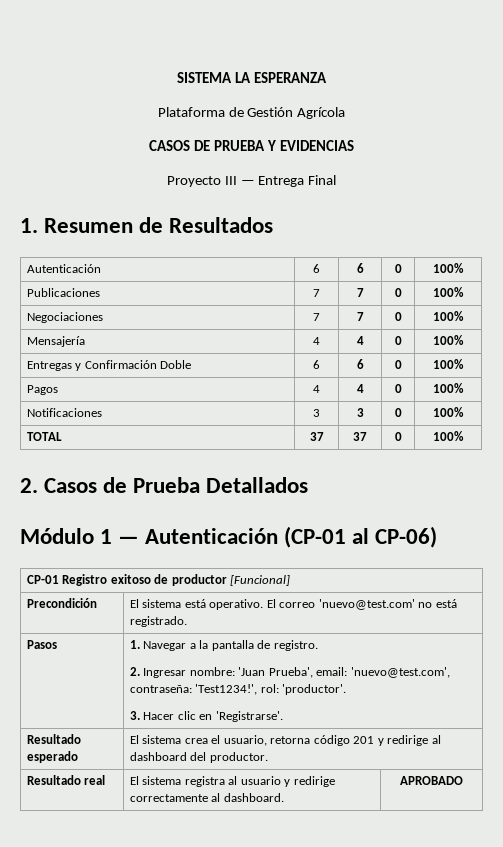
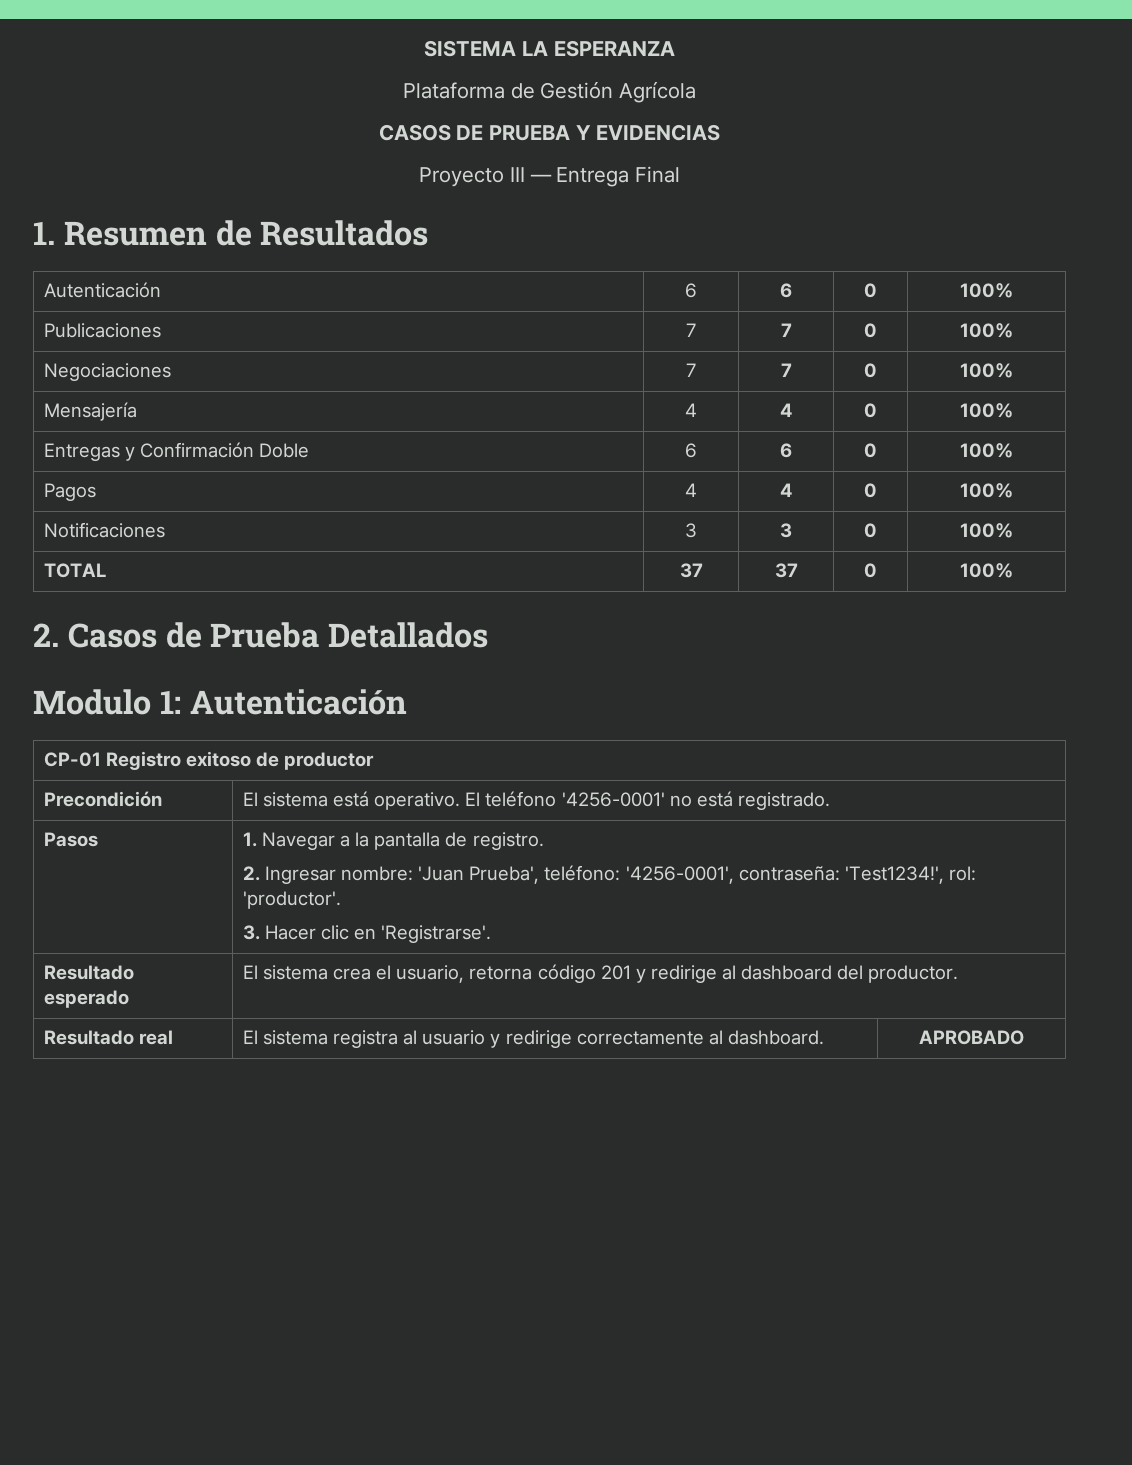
- Módulo 1 — Autenticación (CP-01 al CP-06)
+ Modulo 1: Autenticación
- CP-01 Registro exitoso de productor [Funcional]
+ CP-01 Registro exitoso de productor
- Precondición | El sistema está operativo. El correo 'nuevo@test.com' no está registrado.
+ Precondición | El sistema está operativo. El teléfono '4256-0001' no está registrado.
  Pasos | 1. Navegar a la pantalla de registro.
- 2. Ingresar nombre: 'Juan Prueba', email: 'nuevo@test.com', contraseña: 'Test1234!', rol: 'productor'.
+ 2. Ingresar nombre: 'Juan Prueba', teléfono: '4256-0001', contraseña: 'Test1234!', rol: 'productor'.

